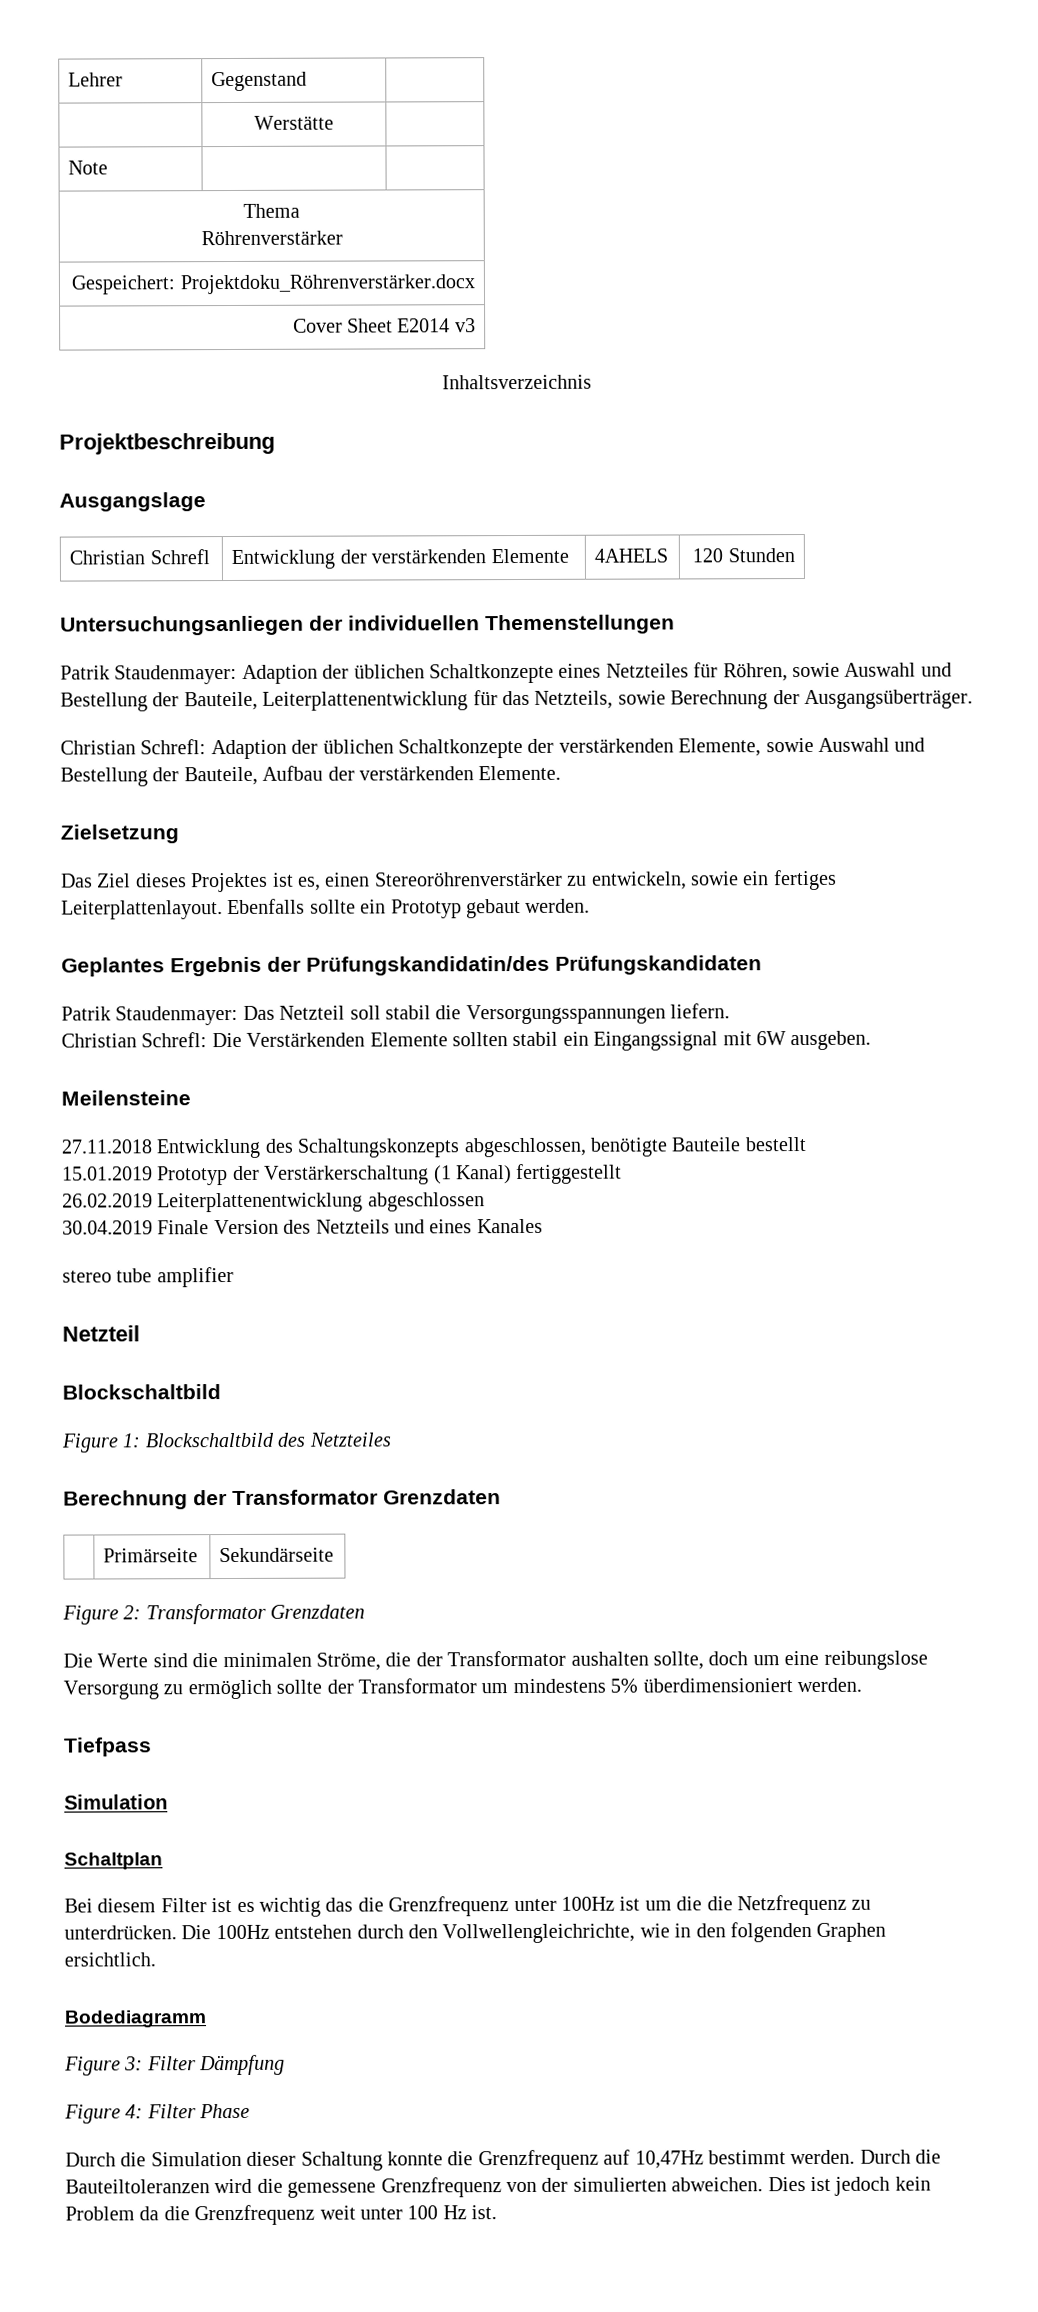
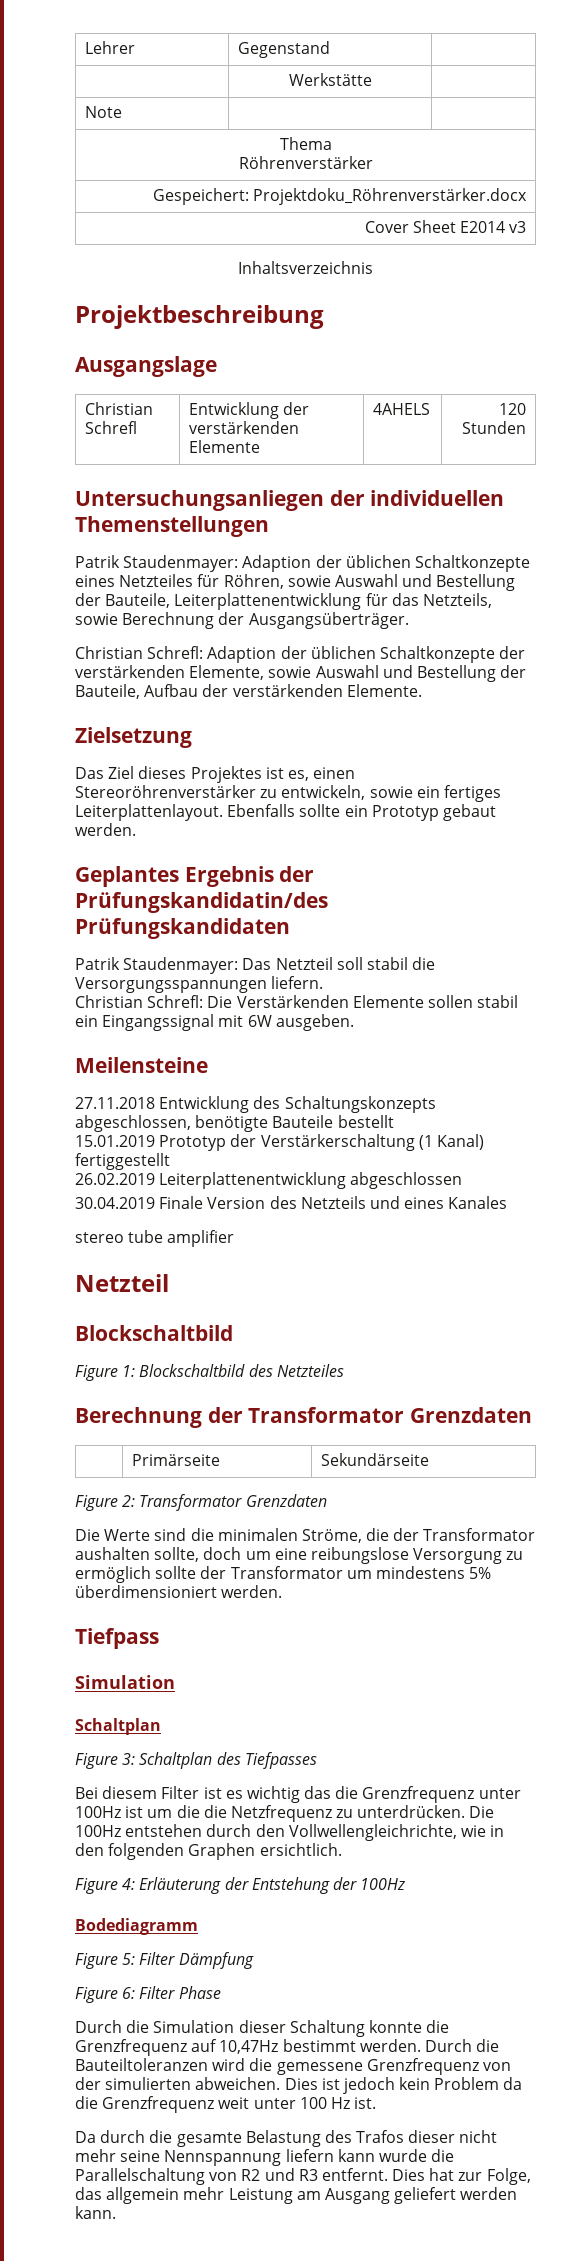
- | Werstätte |
+ | Werkstätte |
- Christian Schrefl: Die Verstärkenden Elemente sollten stabil ein Eingangssignal mit 6W ausgeben.
+ Christian Schrefl: Die Verstärkenden Elemente sollen stabil ein Eingangssignal mit 6W ausgeben.
+ Figure 3: Schaltplan des Tiefpasses
+ Figure 4: Erläuterung der Entstehung der 100Hz
- Figure 3: Filter Dämpfung
+ Figure 5: Filter Dämpfung
- Figure 4: Filter Phase
+ Figure 6: Filter Phase
+ Da durch die gesamte Belastung des Trafos dieser nicht mehr seine Nennspannung liefern kann wurde die Parallelschaltung von R2 und R3 entfernt. Dies hat zur Folge, das allgemein mehr Leistung am Ausgang geliefert werden kann.

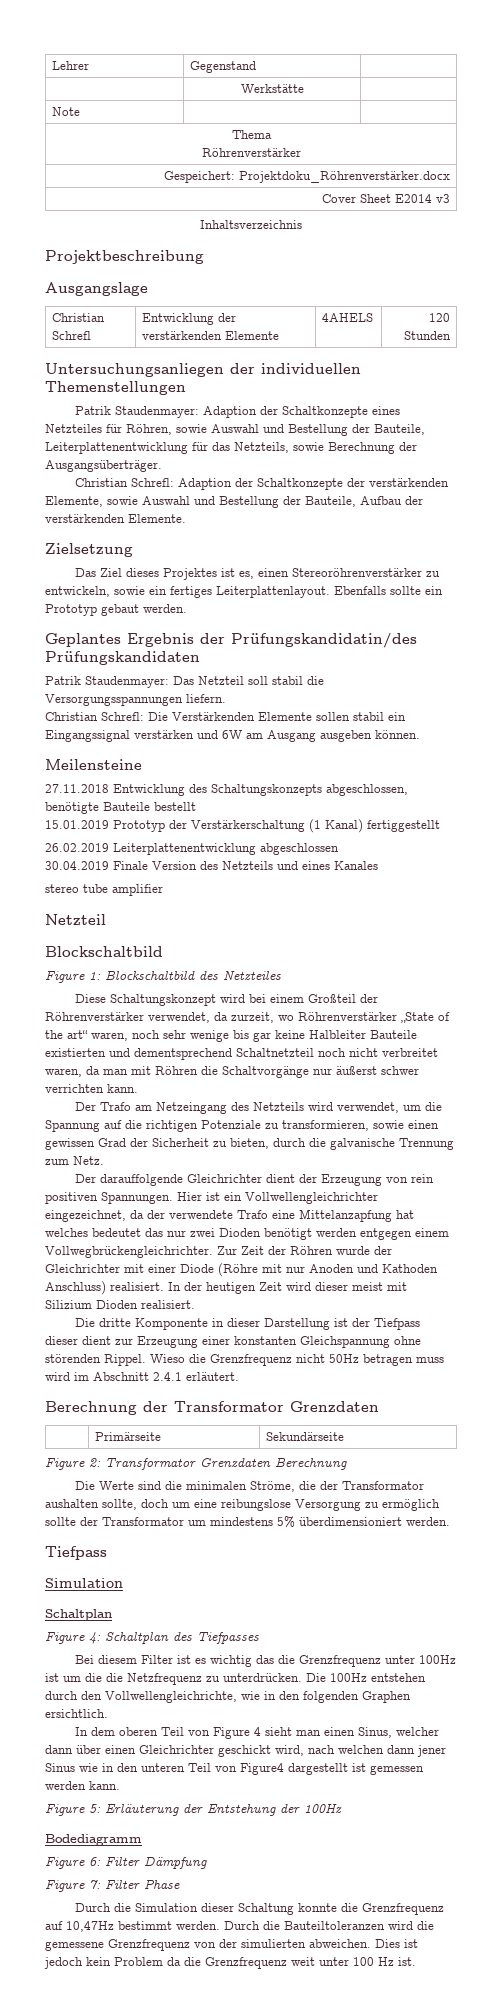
- Patrik Staudenmayer: Adaption der üblichen Schaltkonzepte eines Netzteiles für Röhren, sowie Auswahl und Bestellung der Bauteile, Leiterplattenentwicklung für das Netzteils, sowie Berechnung der Ausgangsüberträger.
+ Patrik Staudenmayer: Adaption der Schaltkonzepte eines Netzteiles für Röhren, sowie Auswahl und Bestellung der Bauteile, Leiterplattenentwicklung für das Netzteils, sowie Berechnung der Ausgangsüberträger.
- Christian Schrefl: Adaption der üblichen Schaltkonzepte der verstärkenden Elemente, sowie Auswahl und Bestellung der Bauteile, Aufbau der verstärkenden Elemente.
+ Christian Schrefl: Adaption der Schaltkonzepte der verstärkenden Elemente, sowie Auswahl und Bestellung der Bauteile, Aufbau der verstärkenden Elemente.
- Christian Schrefl: Die Verstärkenden Elemente sollen stabil ein Eingangssignal mit 6W ausgeben.
+ Christian Schrefl: Die Verstärkenden Elemente sollen stabil ein Eingangssignal verstärken und 6W am Ausgang ausgeben können.
+ Diese Schaltungskonzept wird bei einem Großteil der Röhrenverstärker verwendet, da zurzeit, wo Röhrenverstärker „State of the art“ waren, noch sehr wenige bis gar keine Halbleiter Bauteile existierten und dementsprechend Schaltnetzteil noch nicht verbreitet waren, da man mit Röhren die Schaltvorgänge nur äußerst schwer verrichten kann.
+ Der Trafo am Netzeingang des Netzteils wird verwendet, um die Spannung auf die richtigen Potenziale zu transformieren, sowie einen gewissen Grad der Sicherheit zu bieten, durch die galvanische Trennung zum Netz.
+ Der darauffolgende Gleichrichter dient der Erzeugung von rein positiven Spannungen. Hier ist ein Vollwellengleichrichter eingezeichnet, da der verwendete Trafo eine Mittelanzapfung hat welches bedeutet das nur zwei Dioden benötigt werden entgegen einem Vollwegbrückengleichrichter. Zur Zeit der Röhren wurde der Gleichrichter mit einer Diode (Röhre mit nur Anoden und Kathoden Anschluss) realisiert. In der heutigen Zeit wird dieser meist mit Silizium Dioden realisiert.
+ Die dritte Komponente in dieser Darstellung ist der Tiefpass dieser dient zur Erzeugung einer konstanten Gleichspannung ohne störenden Rippel. Wieso die Grenzfrequenz nicht 50Hz betragen muss wird im Abschnitt 2.4.1 erläutert.
- Figure 2: Transformator Grenzdaten
+ Figure 2: Transformator Grenzdaten Berechnung
- Figure 3: Schaltplan des Tiefpasses
+ Figure 4: Schaltplan des Tiefpasses
- Figure 4: Erläuterung der Entstehung der 100Hz
+ In dem oberen Teil von Figure 4 sieht man einen Sinus, welcher dann über einen Gleichrichter geschickt wird, nach welchen dann jener Sinus wie in den unteren Teil von Figure4 dargestellt ist gemessen werden kann.
+ Figure 5: Erläuterung der Entstehung der 100Hz
- Figure 5: Filter Dämpfung
+ Figure 6: Filter Dämpfung
- Figure 6: Filter Phase
+ Figure 7: Filter Phase
- Da durch die gesamte Belastung des Trafos dieser nicht mehr seine Nennspannung liefern kann wurde die Parallelschaltung von R2 und R3 entfernt. Dies hat zur Folge, das allgemein mehr Leistung am Ausgang geliefert werden kann.

